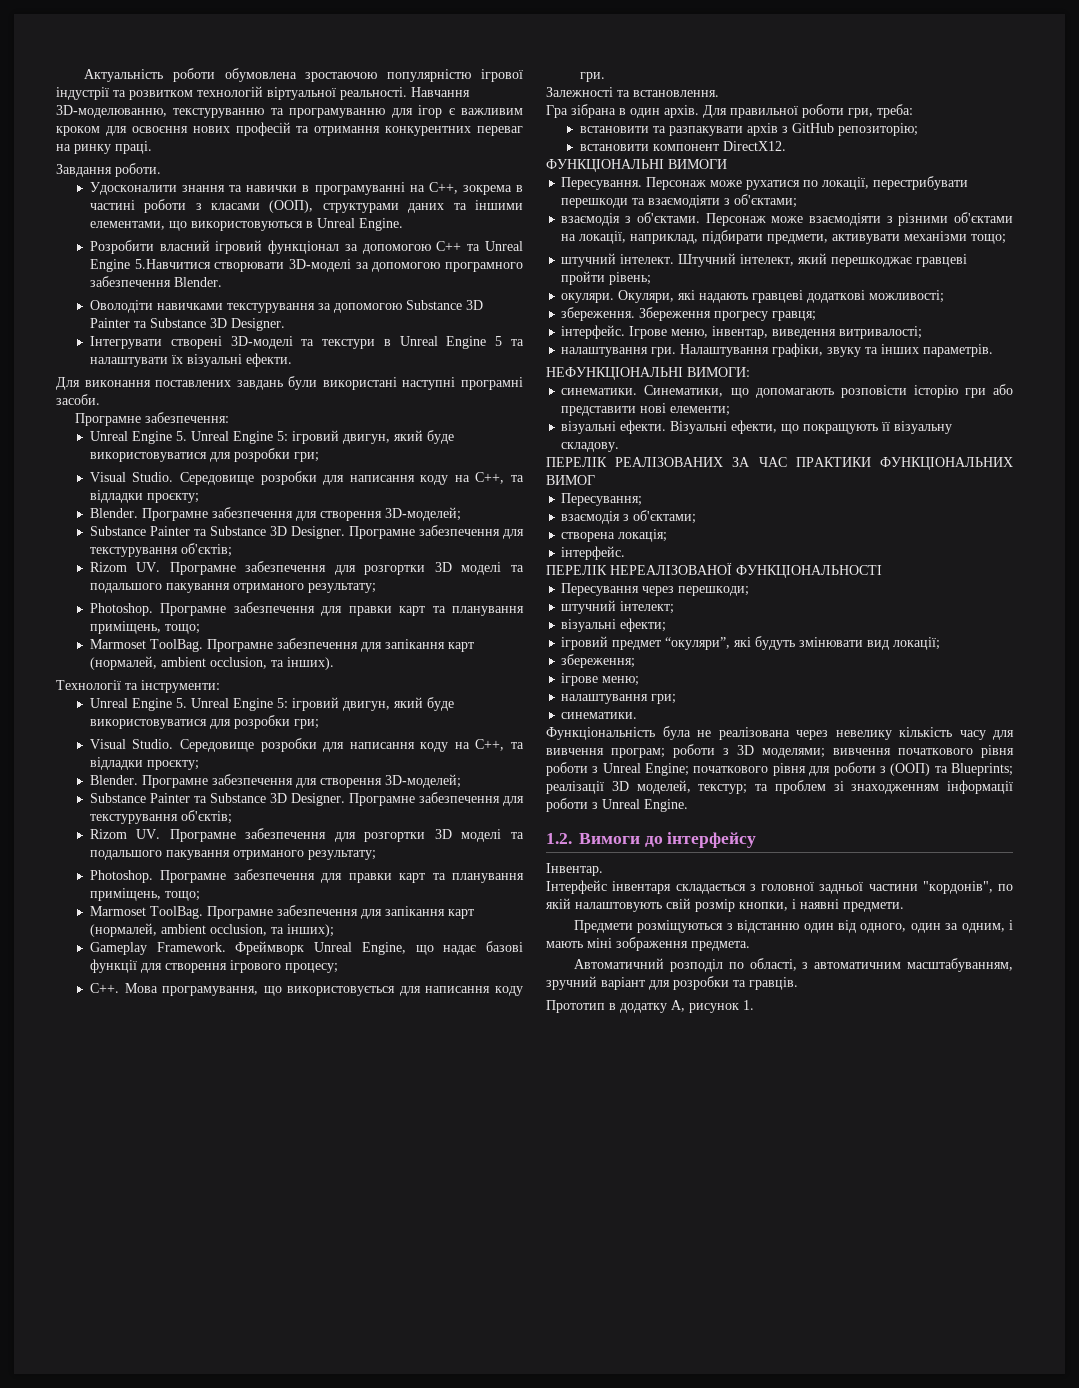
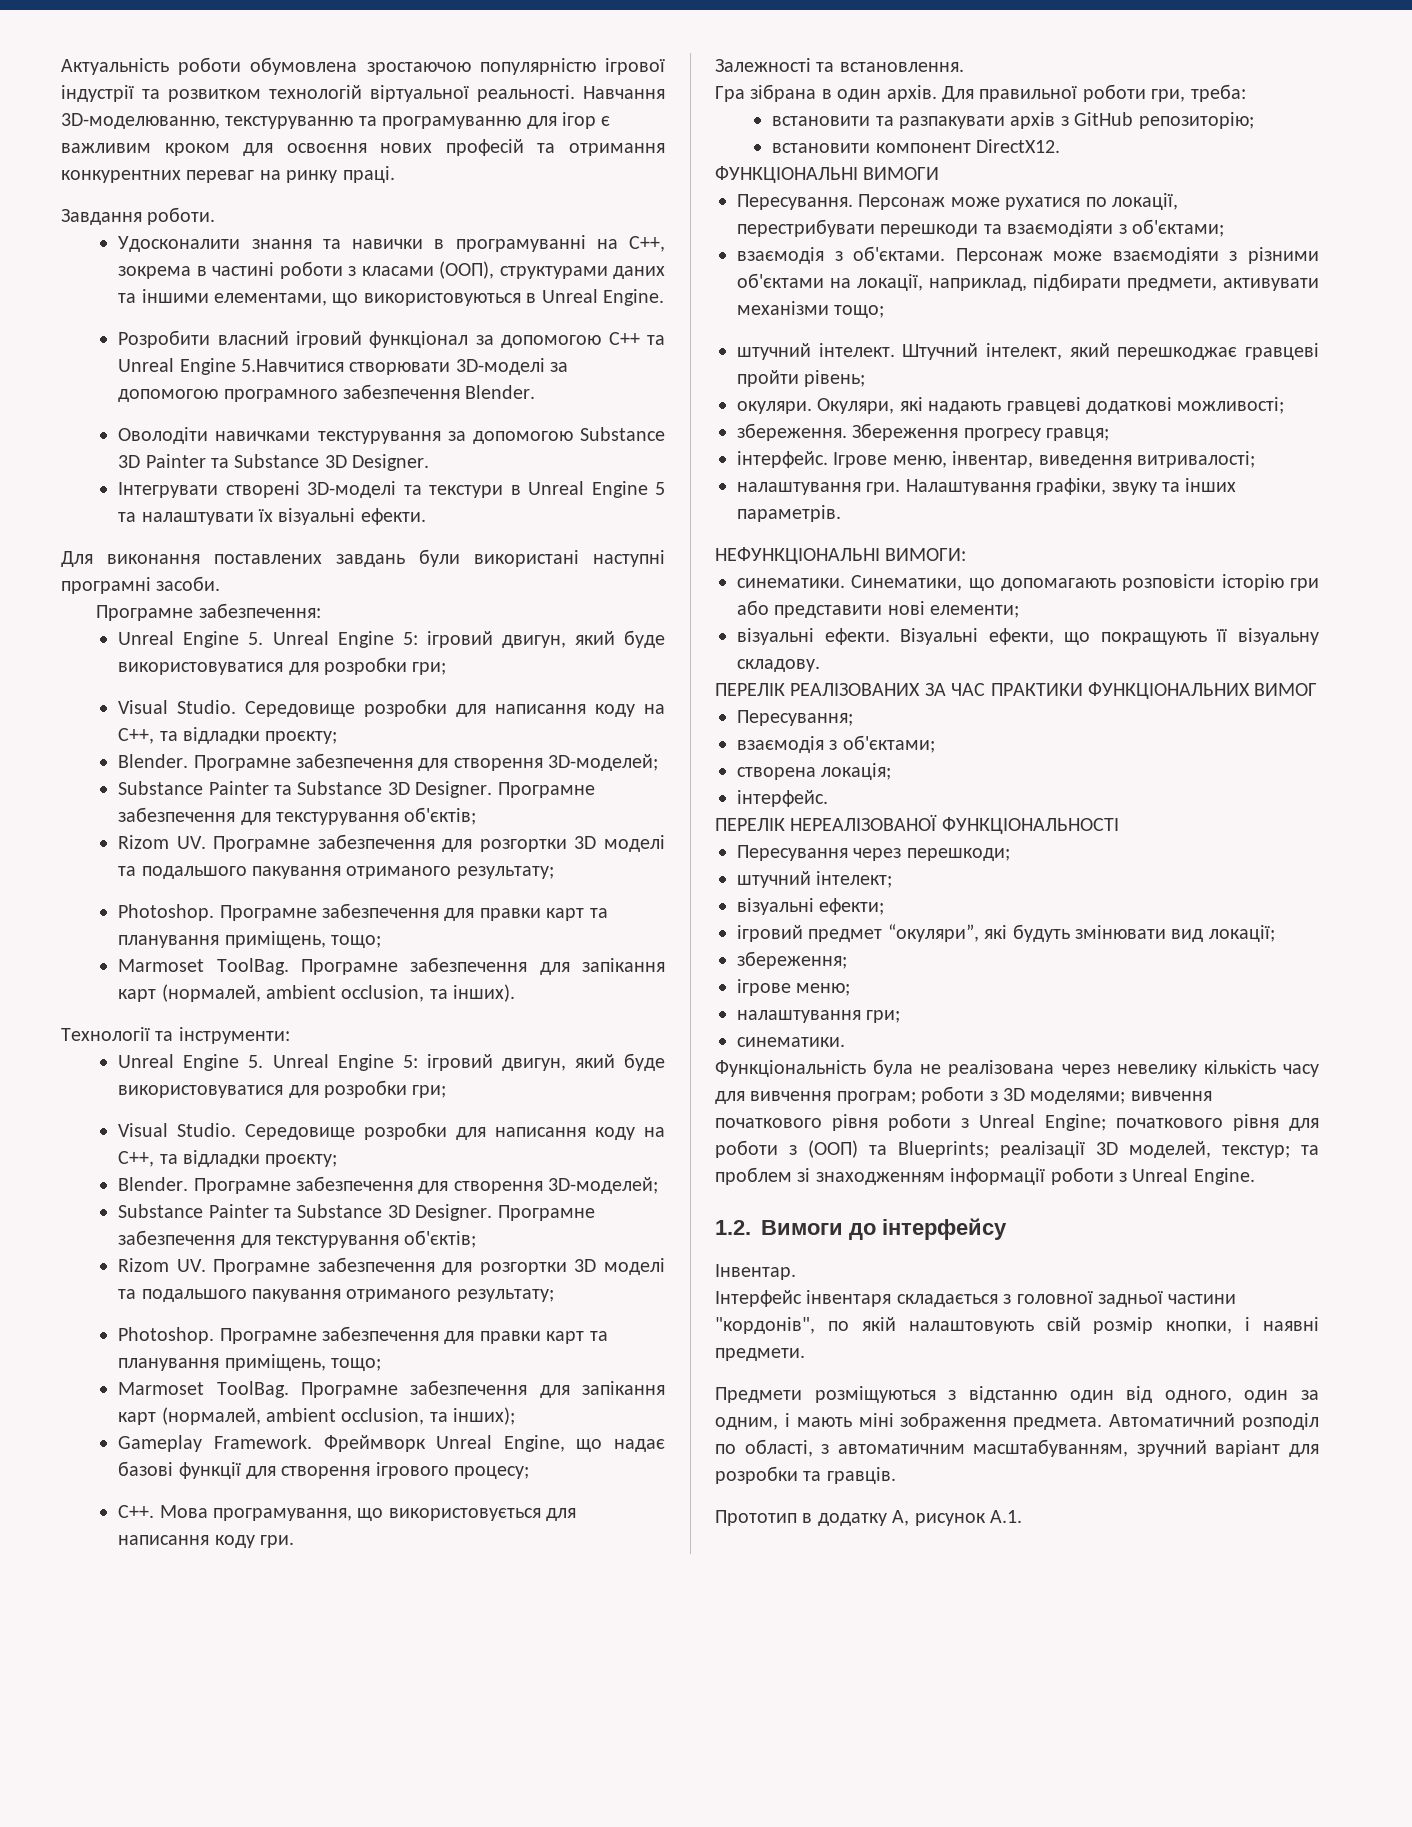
- Предмети розміщуються з відстанню один від одного, один за одним, і мають міні зображення предмета.
- Автоматичний розподіл по області, з автоматичним масштабуванням, зручний варіант для розробки та гравців.
+ Предмети розміщуються з відстанню один від одного, один за одним, і мають міні зображення предмета. Автоматичний розподіл по області, з автоматичним масштабуванням, зручний варіант для розробки та гравців.
- Прототип в додатку А, рисунок 1.
+ Прототип в додатку А, рисунок А.1.

